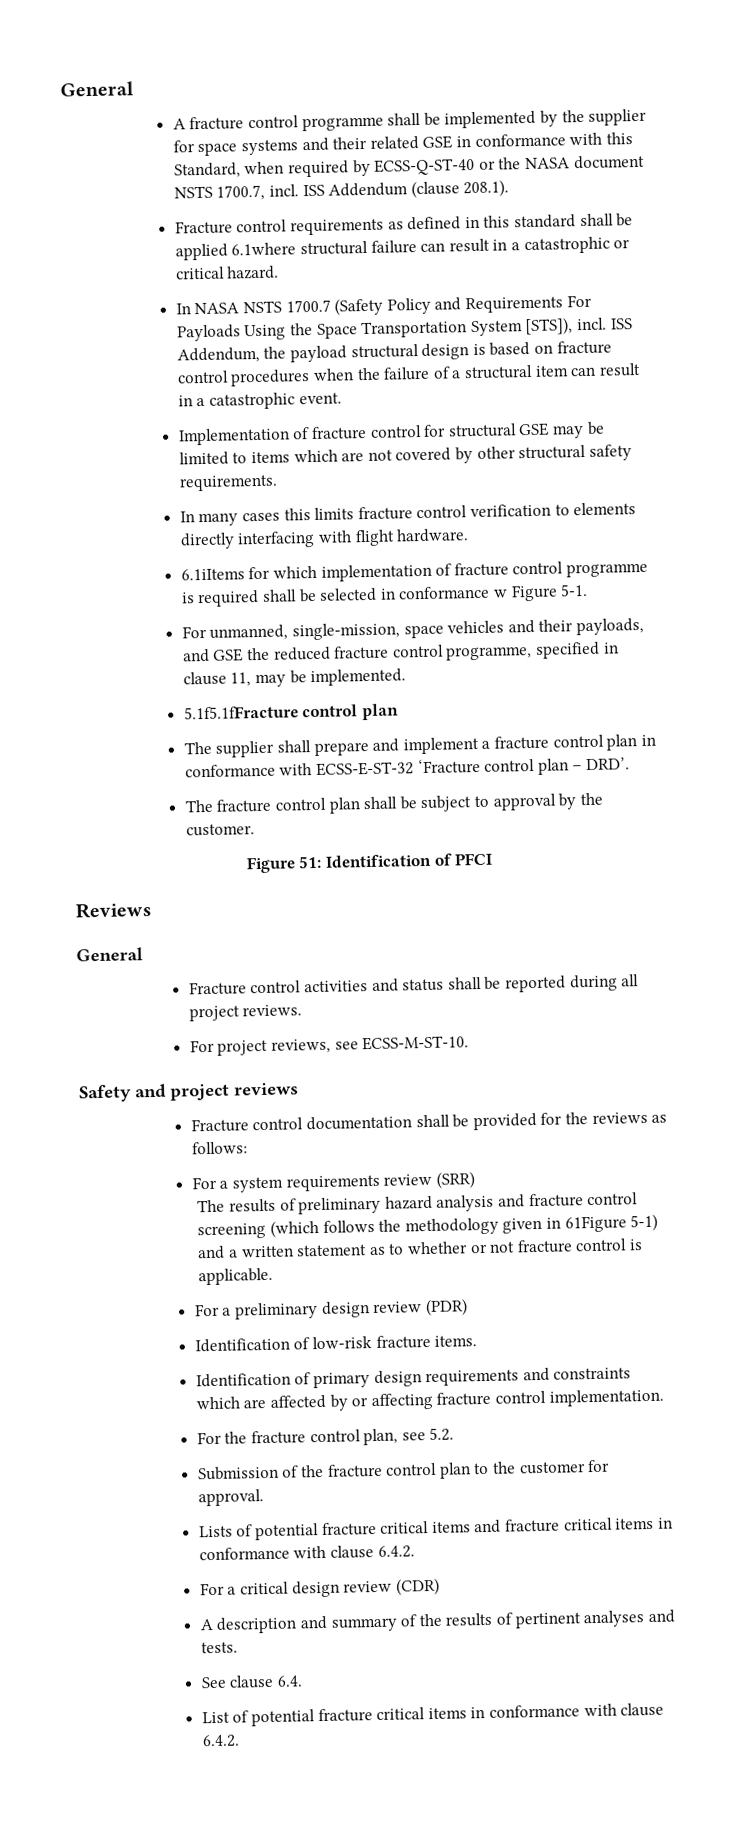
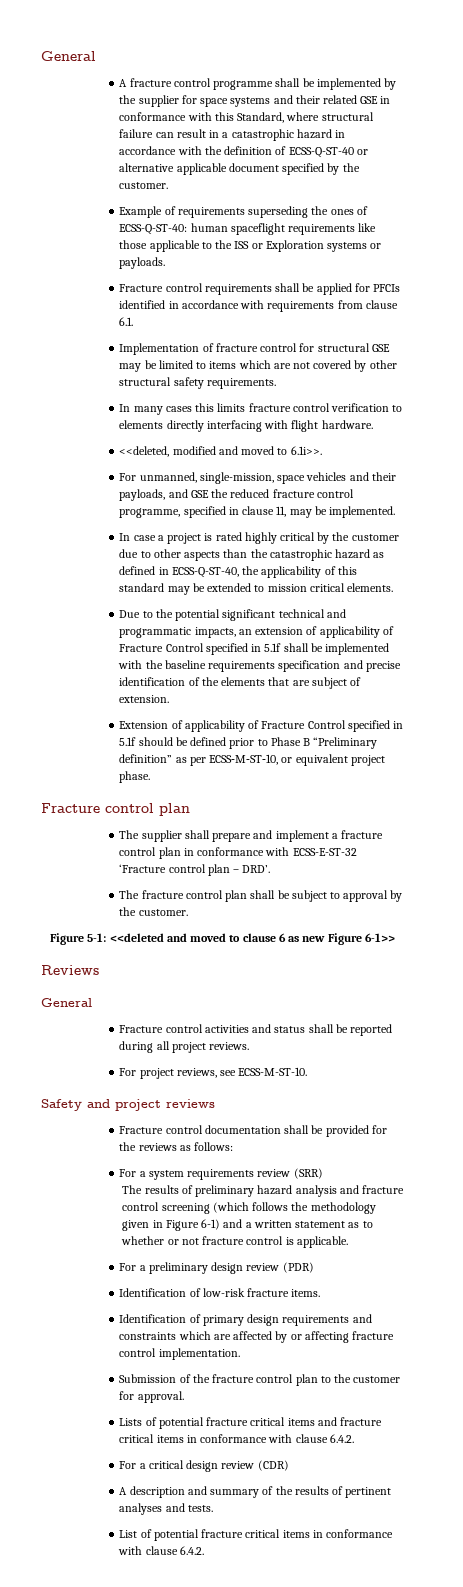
- A fracture control programme shall be implemented by the supplier for space systems and their related GSE in conformance with this Standard, when required by ECSS-Q-ST-40 or the NASA document NSTS 1700.7, incl. ISS Addendum (clause 208.1).
- Fracture control requirements as defined in this standard shall be applied 6.1where structural failure can result in a catastrophic or critical hazard.
- In NASA NSTS 1700.7 (Safety Policy and Requirements For Payloads Using the Space Transportation System [STS]), incl. ISS Addendum, the payload structural design is based on fracture control procedures when the failure of a structural item can result in a catastrophic event.
+ A fracture control programme shall be implemented by the supplier for space systems and their related GSE in conformance with this Standard, where structural failure can result in a catastrophic hazard in accordance with the definition of ECSS-Q-ST-40 or alternative applicable document specified by the customer.
+ Example of requirements superseding the ones of ECSS-Q-ST-40: human spaceflight requirements like those applicable to the ISS or Exploration systems or payloads.
+ Fracture control requirements shall be applied for PFCIs identified in accordance with requirements from clause 6.1.
- 6.1iItems for which implementation of fracture control programme is required shall be selected in conformance w Figure 5-1.
+ <<deleted, modified and moved to 6.1i>>.
- 5.1f5.1fFracture control plan
+ In case a project is rated highly critical by the customer due to other aspects than the catastrophic hazard as defined in ECSS-Q-ST-40, the applicability of this standard may be extended to mission critical elements.
+ Due to the potential significant technical and programmatic impacts, an extension of applicability of Fracture Control specified in 5.1f shall be implemented with the baseline requirements specification and precise identification of the elements that are subject of extension.
+ Extension of applicability of Fracture Control specified in 5.1f should be defined prior to Phase B “Preliminary definition” as per ECSS‐M‐ST‐10, or equivalent project phase.
+ Fracture control plan
- Figure 51: Identification of PFCI
+ Figure 5-1: <<deleted and moved to clause 6 as new Figure 6-1>>
- The results of preliminary hazard analysis and fracture control screening (which follows the methodology given in 61Figure 5-1) and a written statement as to whether or not fracture control is applicable.
+ The results of preliminary hazard analysis and fracture control screening (which follows the methodology given in Figure 6-1) and a written statement as to whether or not fracture control is applicable.
- For the fracture control plan, see 5.2.
- See clause 6.4.

